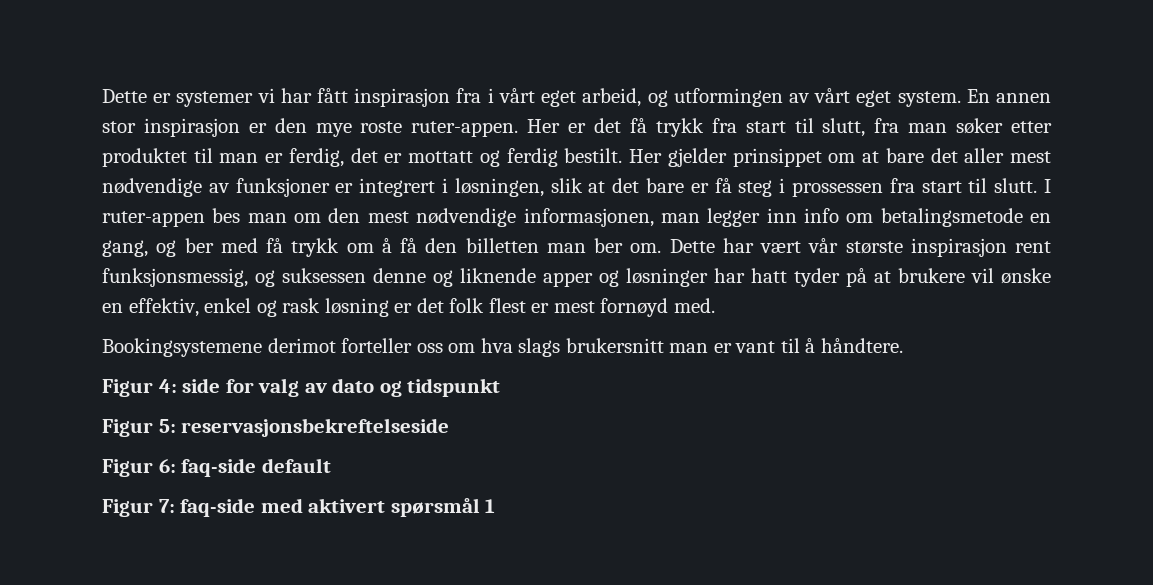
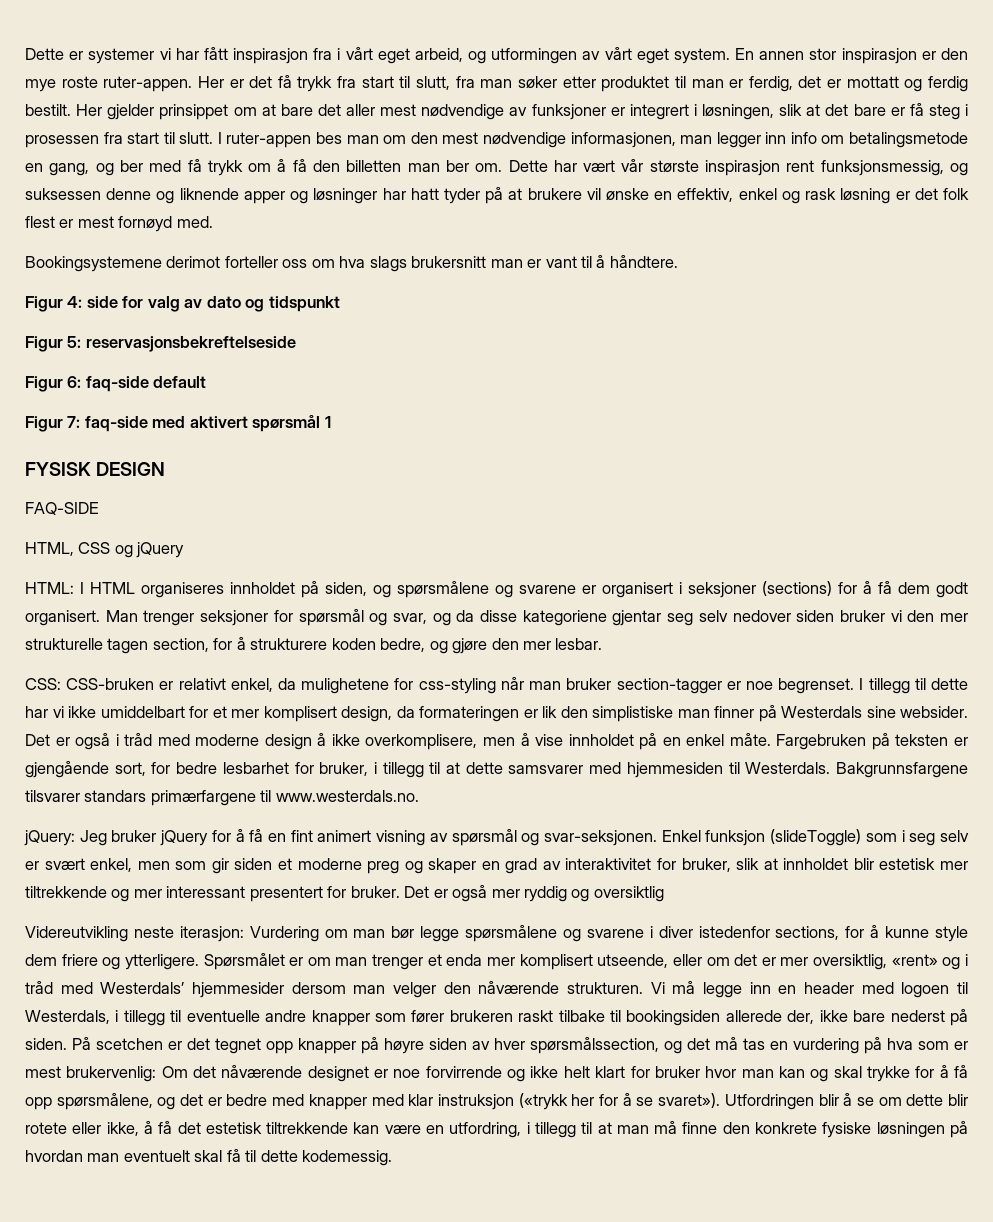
- Her gjelder prinsippet om at bare det aller mest nødvendige av funksjoner er integrert i løsningen, slik at det bare er få steg i prossessen fra start til slutt.
+ Her gjelder prinsippet om at bare det aller mest nødvendige av funksjoner er integrert i løsningen, slik at det bare er få steg i prosessen fra start til slutt.
+ FYSISK DESIGN
+ FAQ-SIDE
+ HTML, CSS og jQuery
+ HTML: I HTML organiseres innholdet på siden, og spørsmålene og svarene er organisert i seksjoner (sections) for å få dem godt organisert. Man trenger seksjoner for spørsmål og svar, og da disse kategoriene gjentar seg selv nedover siden bruker vi den mer strukturelle tagen section, for å strukturere koden bedre, og gjøre den mer lesbar.
+ CSS: CSS-bruken er relativt enkel, da mulighetene for css-styling når man bruker section-tagger er noe begrenset. I tillegg til dette har vi ikke umiddelbart for et mer komplisert design, da formateringen er lik den simplistiske man finner på Westerdals sine websider. Det er også i tråd med moderne design å ikke overkomplisere, men å vise innholdet på en enkel måte. Fargebruken på teksten er gjengående sort, for bedre lesbarhet for bruker, i tillegg til at dette samsvarer med hjemmesiden til Westerdals. Bakgrunnsfargene tilsvarer standars primærfargene til www.westerdals.no.
+ jQuery: Jeg bruker jQuery for å få en fint animert visning av spørsmål og svar-seksjonen. Enkel funksjon (slideToggle) som i seg selv er svært enkel, men som gir siden et moderne preg og skaper en grad av interaktivitet for bruker, slik at innholdet blir estetisk mer tiltrekkende og mer interessant presentert for bruker. Det er også mer ryddig og oversiktlig
+ Videreutvikling neste iterasjon: Vurdering om man bør legge spørsmålene og svarene i diver istedenfor sections, for å kunne style dem friere og ytterligere. Spørsmålet er om man trenger et enda mer komplisert utseende, eller om det er mer oversiktlig, «rent» og i tråd med Westerdals’ hjemmesider dersom man velger den nåværende strukturen. Vi må legge inn en header med logoen til Westerdals, i tillegg til eventuelle andre knapper som fører brukeren raskt tilbake til bookingsiden allerede der, ikke bare nederst på siden. På scetchen er det tegnet opp knapper på høyre siden av hver spørsmålssection, og det må tas en vurdering på hva som er mest brukervenlig: Om det nåværende designet er noe forvirrende og ikke helt klart for bruker hvor man kan og skal trykke for å få opp spørsmålene, og det er bedre med knapper med klar instruksjon («trykk her for å se svaret»). Utfordringen blir å se om dette blir rotete eller ikke, å få det estetisk tiltrekkende kan være en utfordring, i tillegg til at man må finne den konkrete fysiske løsningen på hvordan man eventuelt skal få til dette kodemessig.

